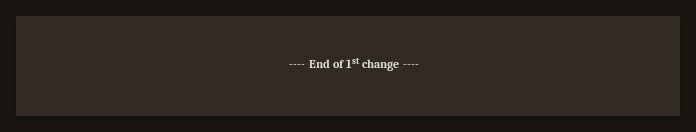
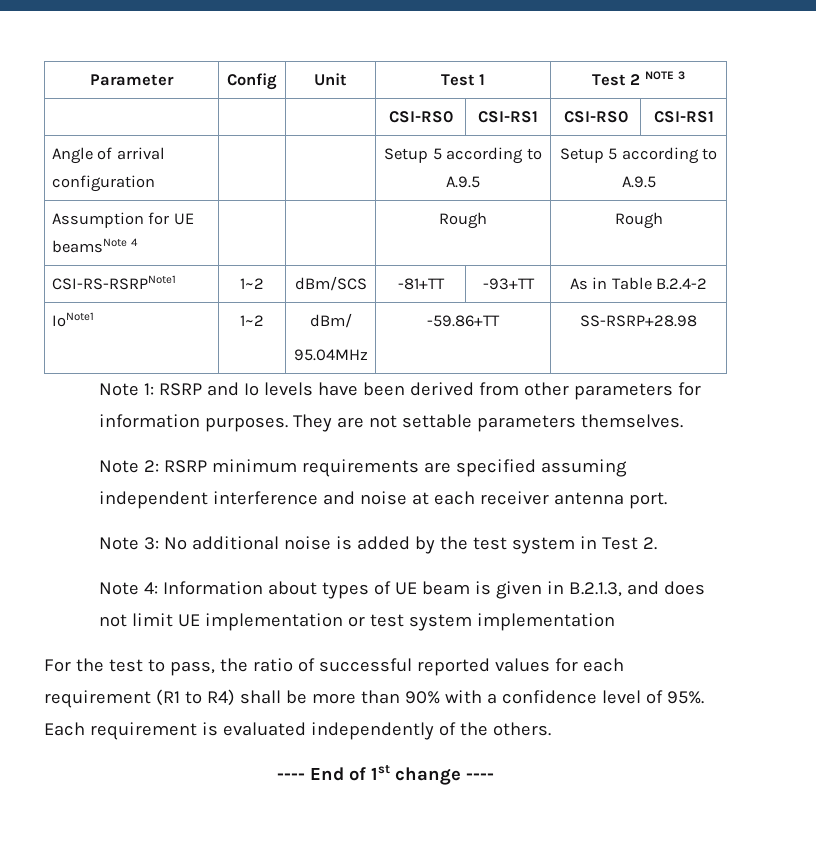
+ Parameter | Config | Unit | Test 1 | Test 2 NOTE 3
+ | | | CSI-RS0 | CSI-RS1 | CSI-RS0 | CSI-RS1
+ Angle of arrival configuration | | | Setup 5 according to A.9.5 | Setup 5 according to A.9.5
+ Assumption for UE beamsNote 4 | | | Rough | Rough
+ CSI-RS-RSRPNote1 | 1~2 | dBm/SCS | -81+TT | -93+TT | As in Table B.2.4-2
+ IoNote1 | 1~2 | dBm/
+ 95.04MHz | -59.86+TT | SS-RSRP+28.98
+ Note 1: RSRP and Io levels have been derived from other parameters for information purposes. They are not settable parameters themselves.
+ Note 2: RSRP minimum requirements are specified assuming independent interference and noise at each receiver antenna port.
+ Note 3: No additional noise is added by the test system in Test 2.
+ Note 4: Information about types of UE beam is given in B.2.1.3, and does not limit UE implementation or test system implementation
+ For the test to pass, the ratio of successful reported values for each requirement (R1 to R4) shall be more than 90% with a confidence level of 95%. Each requirement is evaluated independently of the others.

